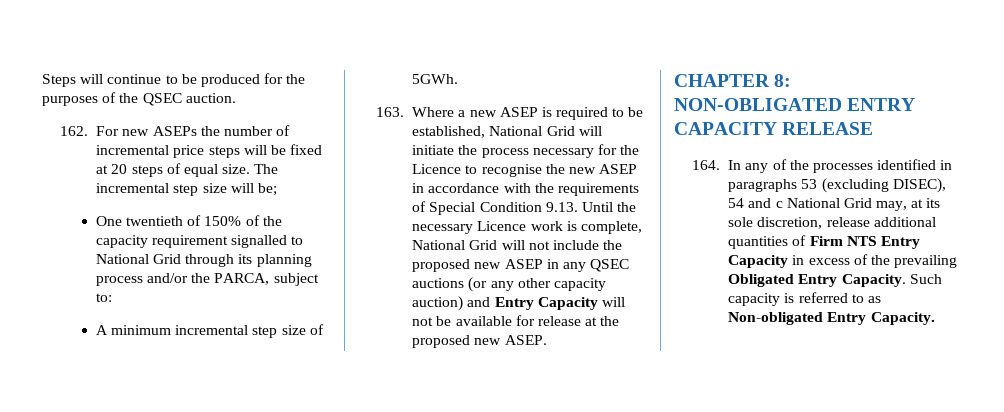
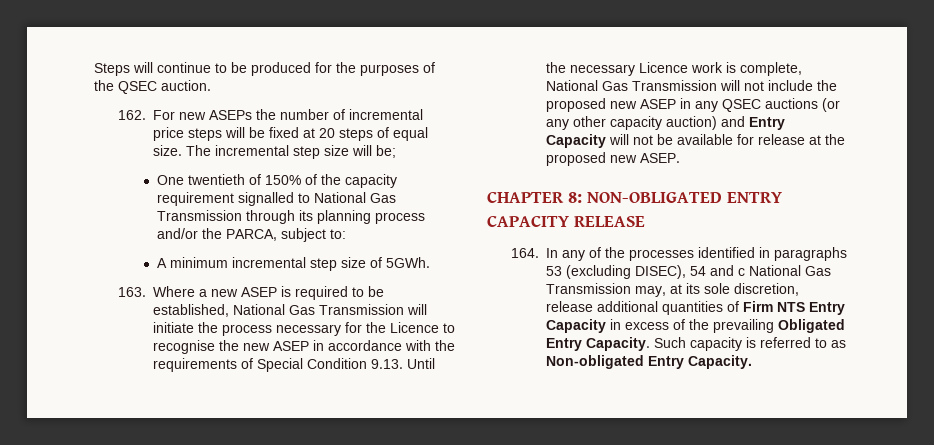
- One twentieth of 150% of the capacity requirement signalled to National Grid through its planning process and/or the PARCA, subject to:
+ One twentieth of 150% of the capacity requirement signalled to National Gas Transmission through its planning process and/or the PARCA, subject to:
- 163. Where a new ASEP is required to be established, National Grid will initiate the process necessary for the Licence to recognise the new ASEP in accordance with the requirements of Special Condition 9.13. Until the necessary Licence work is complete, National Grid will not include the proposed new ASEP in any QSEC auctions (or any other capacity auction) and Entry Capacity will not be available for release at the proposed new ASEP.
+ 163. Where a new ASEP is required to be established, National Gas Transmission will initiate the process necessary for the Licence to recognise the new ASEP in accordance with the requirements of Special Condition 9.13. Until the necessary Licence work is complete, National Gas Transmission will not include the proposed new ASEP in any QSEC auctions (or any other capacity auction) and Entry Capacity will not be available for release at the proposed new ASEP.
- 164. In any of the processes identified in paragraphs 53 (excluding DISEC), 54 and c National Grid may, at its sole discretion, release additional quantities of Firm NTS Entry Capacity in excess of the prevailing Obligated Entry Capacity.
+ 164. In any of the processes identified in paragraphs 53 (excluding DISEC), 54 and c National Gas Transmission may, at its sole discretion, release additional quantities of Firm NTS Entry Capacity in excess of the prevailing Obligated Entry Capacity.

